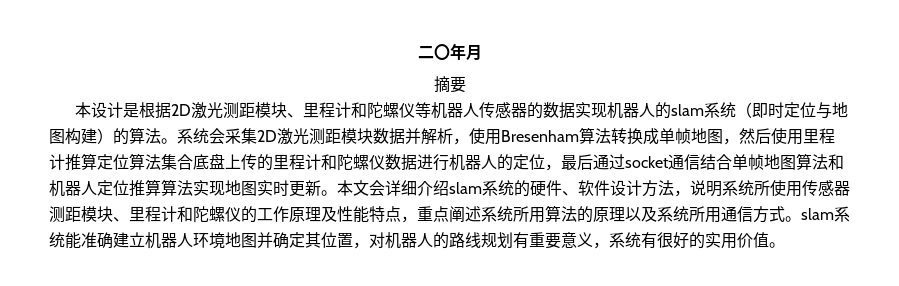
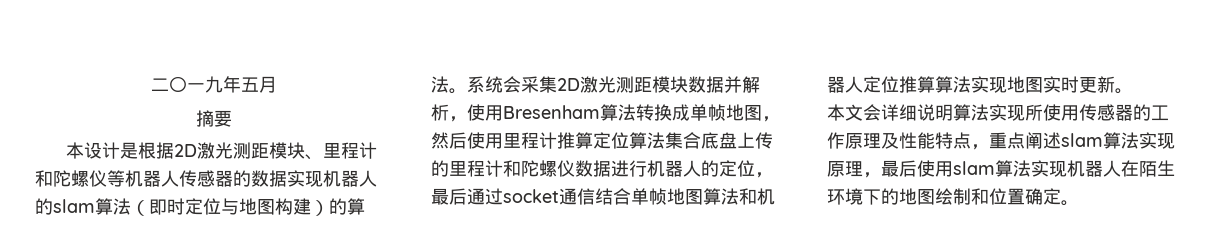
- 二〇年月
+ 二〇一九年五月
- 本设计是根据2D激光测距模块、里程计和陀螺仪等机器人传感器的数据实现机器人的slam系统（即时定位与地图构建）的算法。
+ 本设计是根据2D激光测距模块、里程计和陀螺仪等机器人传感器的数据实现机器人的slam算法（即时定位与地图构建）的算法。
- 系统会采集2D激光测距模块数据并解析，使用Bresenham算法转换成单帧地图，然后使用里程计推算定位算法集合底盘上传的里程计和陀螺仪数据进行机器人的定位，最后通过socket通信结合单帧地图算法和机器人定位推算算法实现地图实时更新。本文会详细介绍slam系统的硬件、软件设计方法，说明系统所使用传感器测距模块、里程计和陀螺仪的工作原理及性能特点，重点阐述系统所用算法的原理以及系统所用通信方式。slam系统能准确建立机器人环境地图并确定其位置，对机器人的路线规划有重要意义，系统有很好的实用价值。
+ 系统会采集2D激光测距模块数据并解析，使用Bresenham算法转换成单帧地图，然后使用里程计推算定位算法集合底盘上传的里程计和陀螺仪数据进行机器人的定位，最后通过socket通信结合单帧地图算法和机器人定位推算算法实现地图实时更新。
+ 本文会详细说明算法实现所使用传感器的工作原理及性能特点，重点阐述slam算法实现原理，最后使用slam算法实现机器人在陌生环境下的地图绘制和位置确定。

